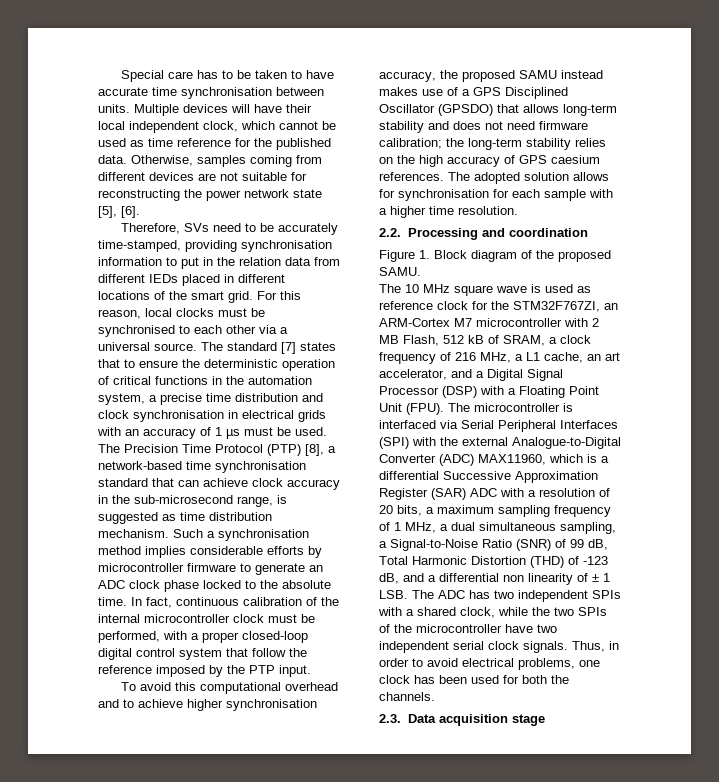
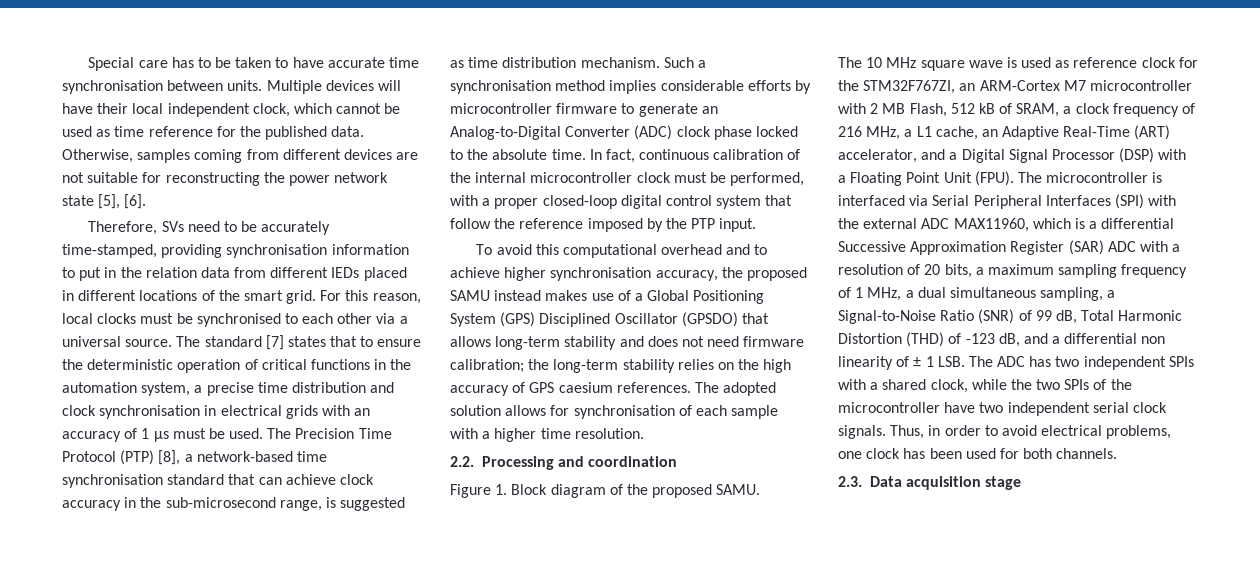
- Such a synchronisation method implies considerable efforts by microcontroller firmware to generate an ADC clock phase locked to the absolute time.
+ Such a synchronisation method implies considerable efforts by microcontroller firmware to generate an Analog-to-Digital Converter (ADC) clock phase locked to the absolute time.
- To avoid this computational overhead and to achieve higher synchronisation accuracy, the proposed SAMU instead makes use of a GPS Disciplined Oscillator (GPSDO) that allows long-term stability and does not need firmware calibration; the long-term stability relies on the high accuracy of GPS caesium references.
+ To avoid this computational overhead and to achieve higher synchronisation accuracy, the proposed SAMU instead makes use of a Global Positioning System (GPS) Disciplined Oscillator (GPSDO) that allows long-term stability and does not need firmware calibration; the long-term stability relies on the high accuracy of GPS caesium references.
- The adopted solution allows for synchronisation for each sample with a higher time resolution.
+ The adopted solution allows for synchronisation of each sample with a higher time resolution.
- The 10 MHz square wave is used as reference clock for the STM32F767ZI, an ARM-Cortex M7 microcontroller with 2 MB Flash, 512 kB of SRAM, a clock frequency of 216 MHz, a L1 cache, an art accelerator, and a Digital Signal Processor (DSP) with a Floating Point Unit (FPU).
+ The 10 MHz square wave is used as reference clock for the STM32F767ZI, an ARM-Cortex M7 microcontroller with 2 MB Flash, 512 kB of SRAM, a clock frequency of 216 MHz, a L1 cache, an Adaptive Real-Time (ART) accelerator, and a Digital Signal Processor (DSP) with a Floating Point Unit (FPU).
- The microcontroller is interfaced via Serial Peripheral Interfaces (SPI) with the external Analogue-to-Digital Converter (ADC) MAX11960, which is a differential Successive Approximation Register (SAR) ADC with a resolution of 20 bits, a maximum sampling frequency of 1 MHz, a dual simultaneous sampling, a Signal-to-Noise Ratio (SNR) of 99 dB, Total Harmonic Distortion (THD) of -123 dB, and a differential non linearity of ± 1 LSB. The ADC has two independent SPIs with a shared clock, while the two SPIs of the microcontroller have two independent serial clock signals.
+ The microcontroller is interfaced via Serial Peripheral Interfaces (SPI) with the external ADC MAX11960, which is a differential Successive Approximation Register (SAR) ADC with a resolution of 20 bits, a maximum sampling frequency of 1 MHz, a dual simultaneous sampling, a Signal-to-Noise Ratio (SNR) of 99 dB, Total Harmonic Distortion (THD) of -123 dB, and a differential non linearity of ± 1 LSB. The ADC has two independent SPIs with a shared clock, while the two SPIs of the microcontroller have two independent serial clock signals.
- Thus, in order to avoid electrical problems, one clock has been used for both the channels.
+ Thus, in order to avoid electrical problems, one clock has been used for both channels.

